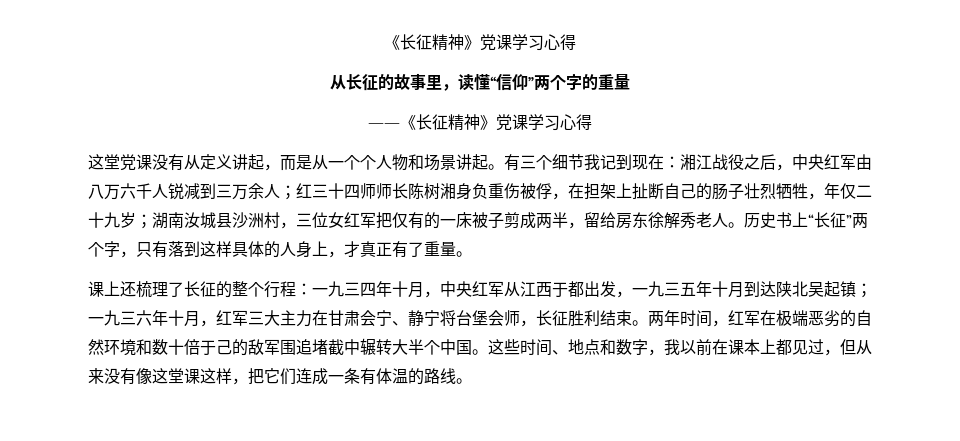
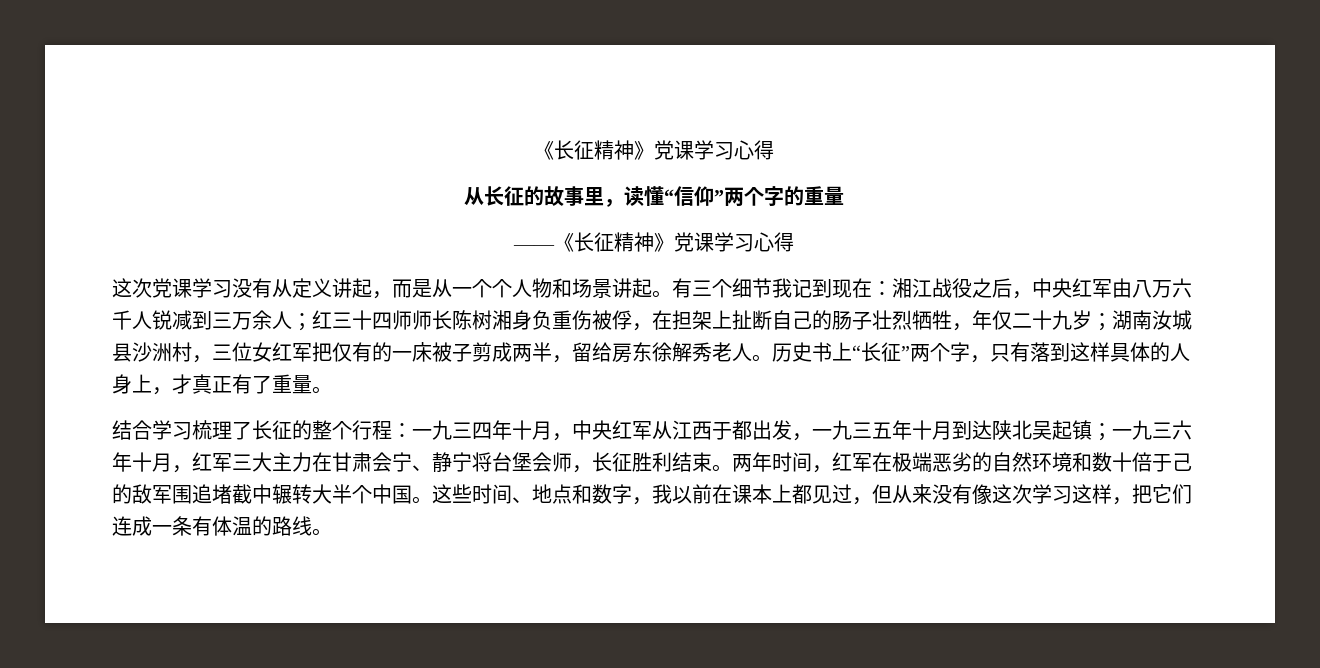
- 这堂党课没有从定义讲起，而是从一个个人物和场景讲起。
+ 这次党课学习没有从定义讲起，而是从一个个人物和场景讲起。
- 课上还梳理了长征的整个行程：一九三四年十月，中央红军从江西于都出发，一九三五年十月到达陕北吴起镇；一九三六年十月，红军三大主力在甘肃会宁、静宁将台堡会师，长征胜利结束。
+ 结合学习梳理了长征的整个行程：一九三四年十月，中央红军从江西于都出发，一九三五年十月到达陕北吴起镇；一九三六年十月，红军三大主力在甘肃会宁、静宁将台堡会师，长征胜利结束。
- 这些时间、地点和数字，我以前在课本上都见过，但从来没有像这堂课这样，把它们连成一条有体温的路线。
+ 这些时间、地点和数字，我以前在课本上都见过，但从来没有像这次学习这样，把它们连成一条有体温的路线。

